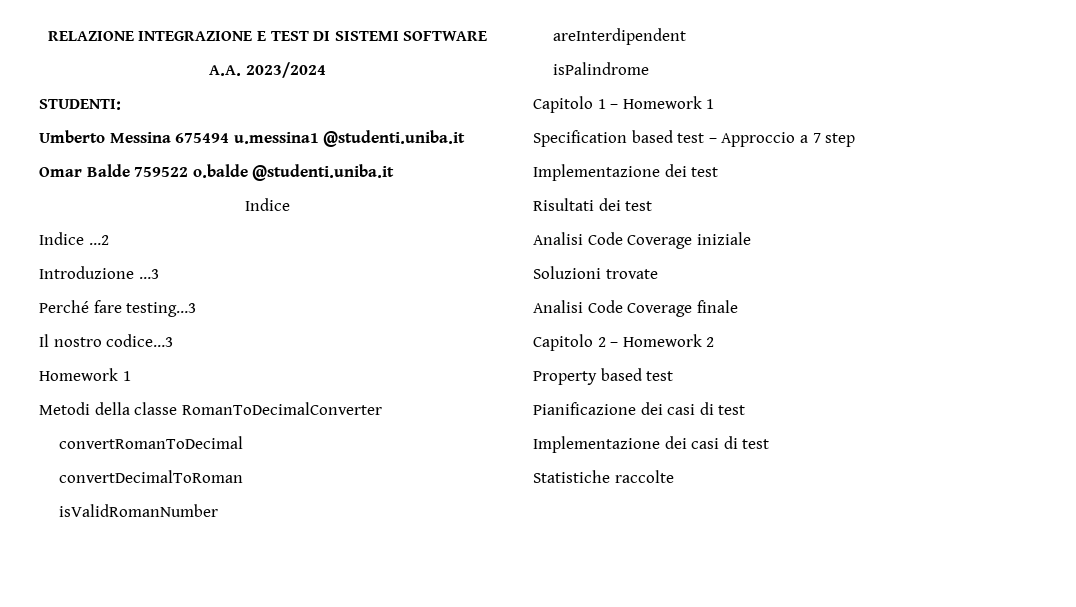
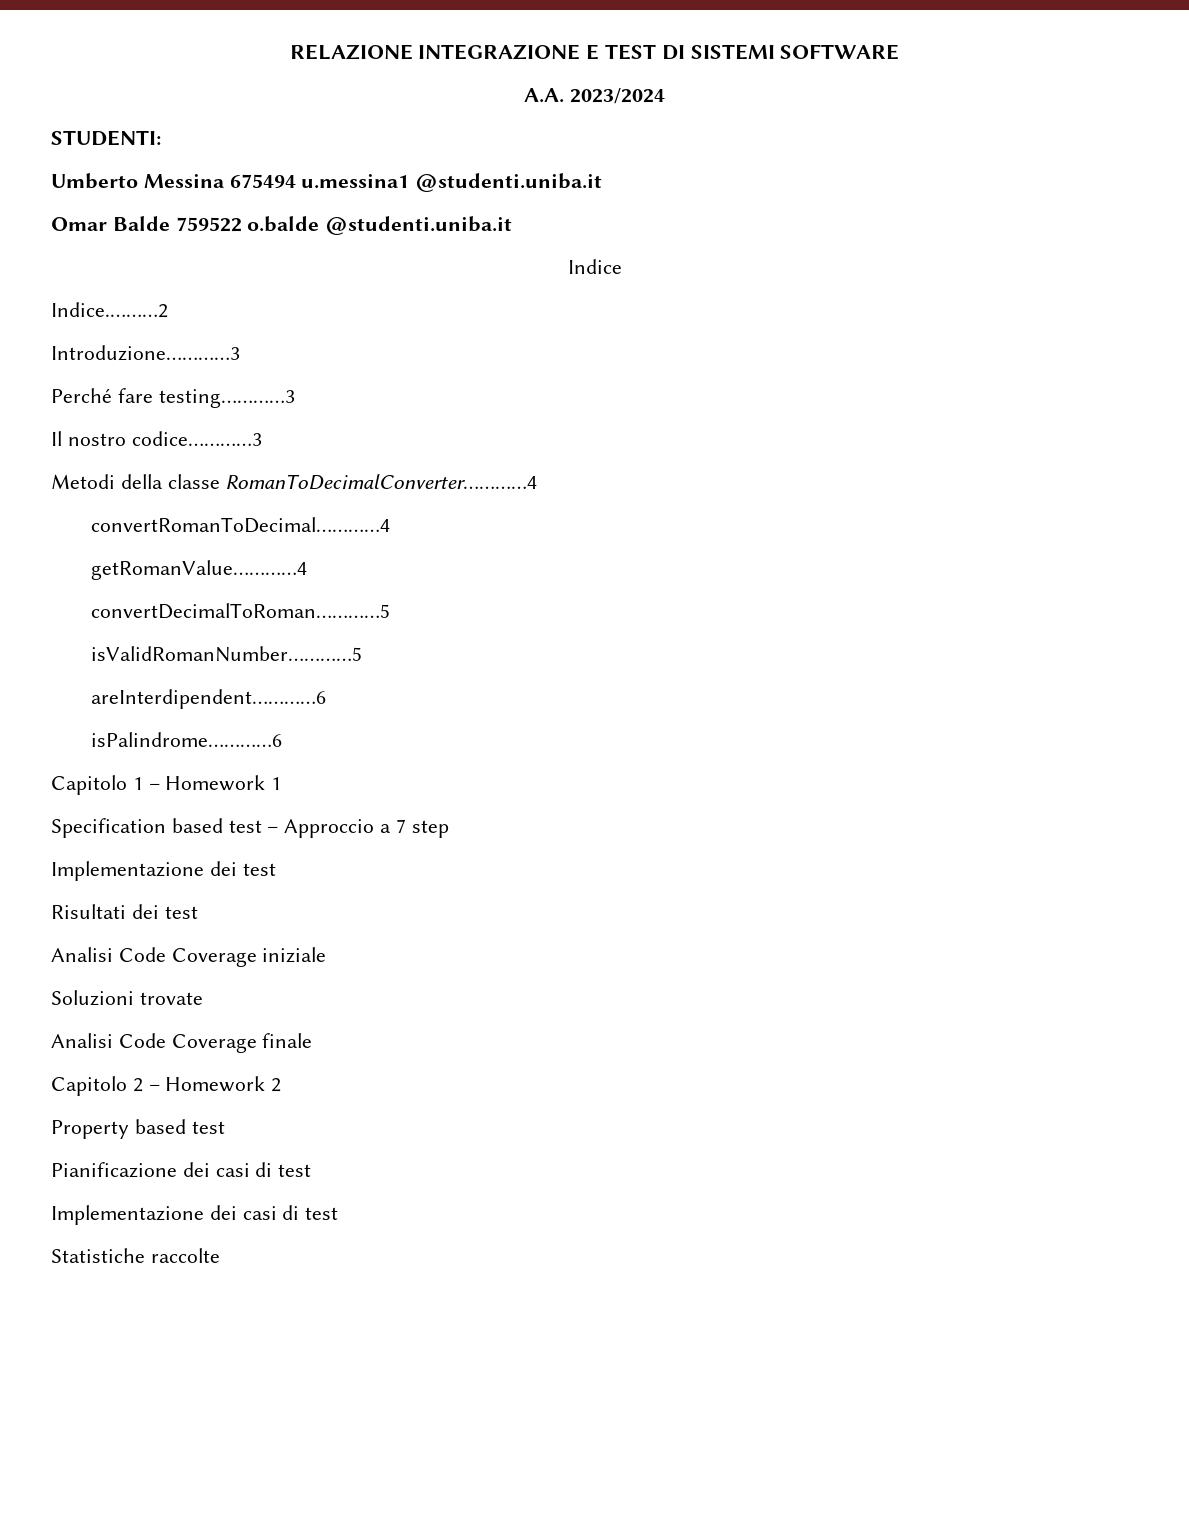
- Indice …2
- Introduzione …3
+ Indice.………2
+ Introduzione…………3
- Perché fare testing…3
+ Perché fare testing…………3
- Il nostro codice…3
- Homework 1
+ Il nostro codice…………3
- Metodi della classe RomanToDecimalConverter
- convertRomanToDecimal
- convertDecimalToRoman
- isValidRomanNumber
- areInterdipendent
- isPalindrome
+ Metodi della classe RomanToDecimalConverter…………4
+ convertRomanToDecimal…………4
+ getRomanValue…………4
+ convertDecimalToRoman…………5
+ isValidRomanNumber…………5
+ areInterdipendent…………6
+ isPalindrome…………6

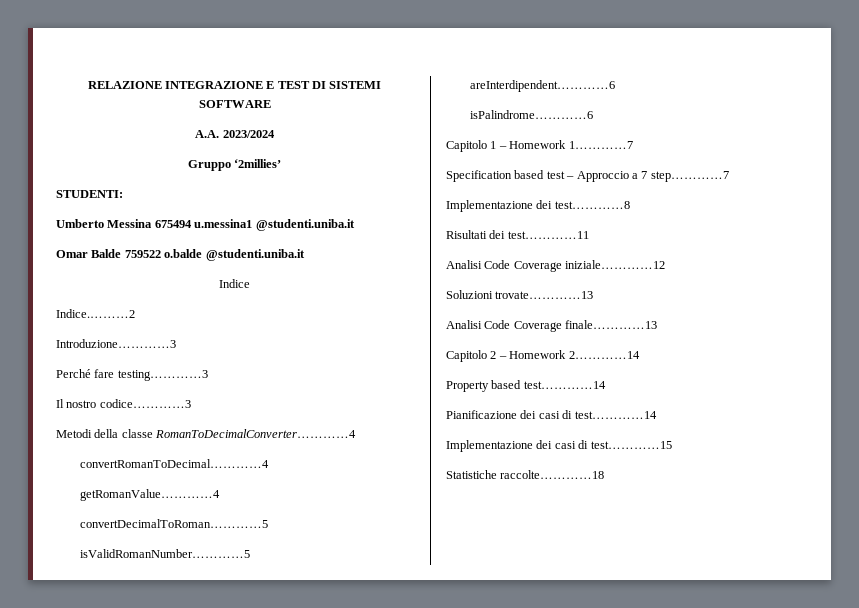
+ Gruppo ‘2millies’
- Capitolo 1 – Homework 1
+ Capitolo 1 – Homework 1…………7
- Specification based test – Approccio a 7 step
- Implementazione dei test
+ Specification based test – Approccio a 7 step…………7
+ Implementazione dei test…………8
- Risultati dei test
- Analisi Code Coverage iniziale
+ Risultati dei test…………11
+ Analisi Code Coverage iniziale…………12
- Soluzioni trovate
- Analisi Code Coverage finale
+ Soluzioni trovate…………13
+ Analisi Code Coverage finale…………13
- Capitolo 2 – Homework 2
+ Capitolo 2 – Homework 2…………14
- Property based test
+ Property based test…………14
- Pianificazione dei casi di test
+ Pianificazione dei casi di test…………14
- Implementazione dei casi di test
+ Implementazione dei casi di test…………15
- Statistiche raccolte
+ Statistiche raccolte…………18

